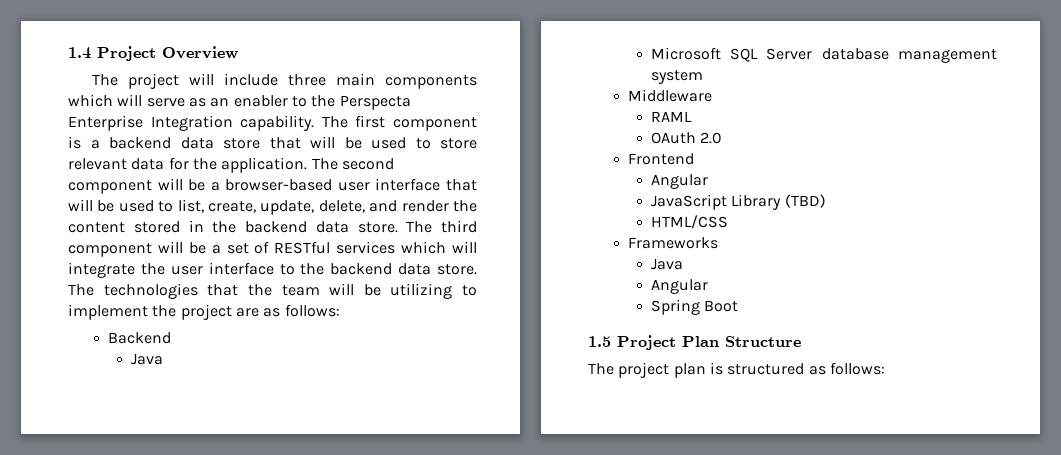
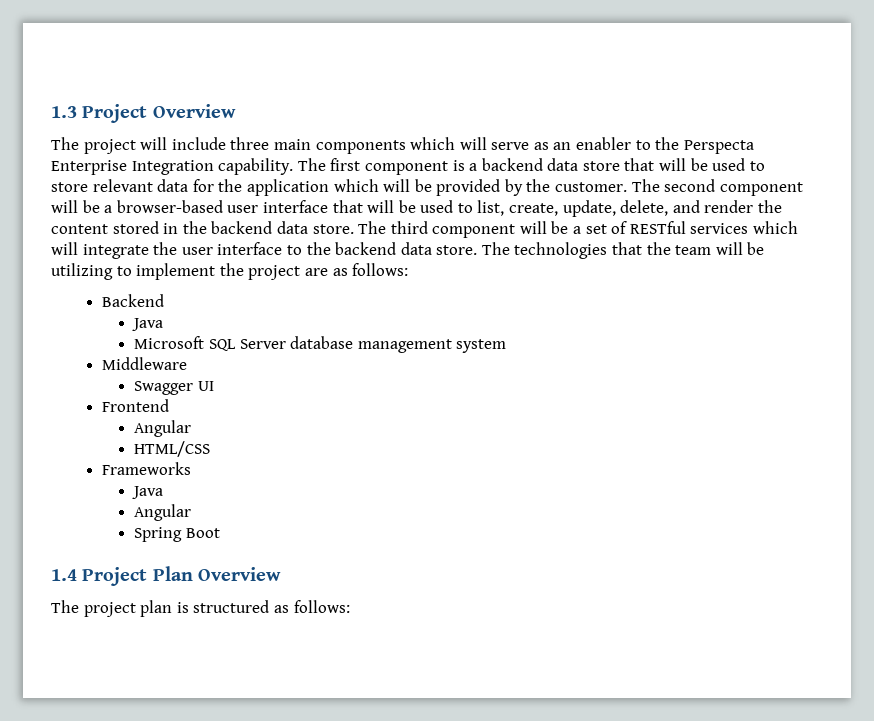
- 1.4 Project Overview
+ 1.3 Project Overview
- The first component is a backend data store that will be used to store relevant data for the application.
+ The first component is a backend data store that will be used to store relevant data for the application which will be provided by the customer.
- RAML
- OAuth 2.0
+ Swagger UI
- JavaScript Library (TBD)
- 1.5 Project Plan Structure
+ 1.4 Project Plan Overview

